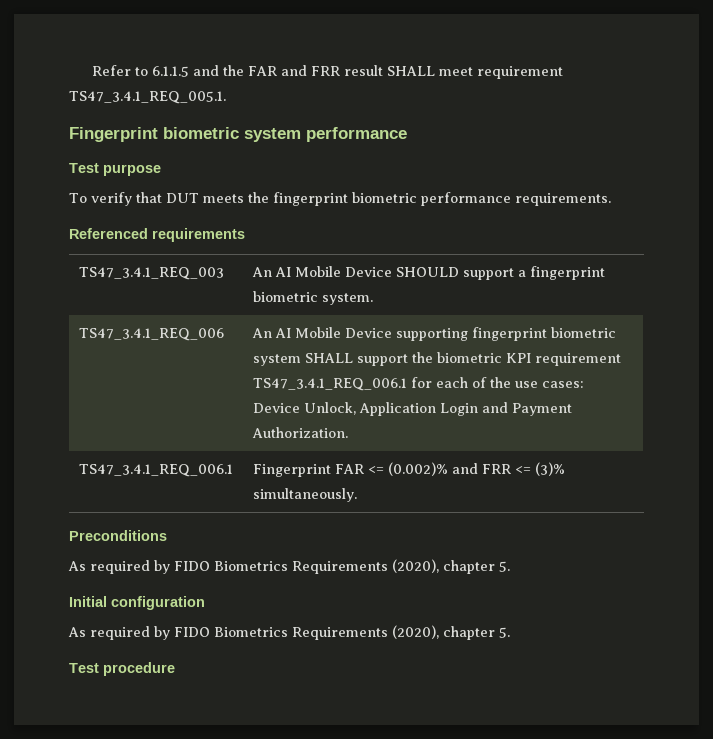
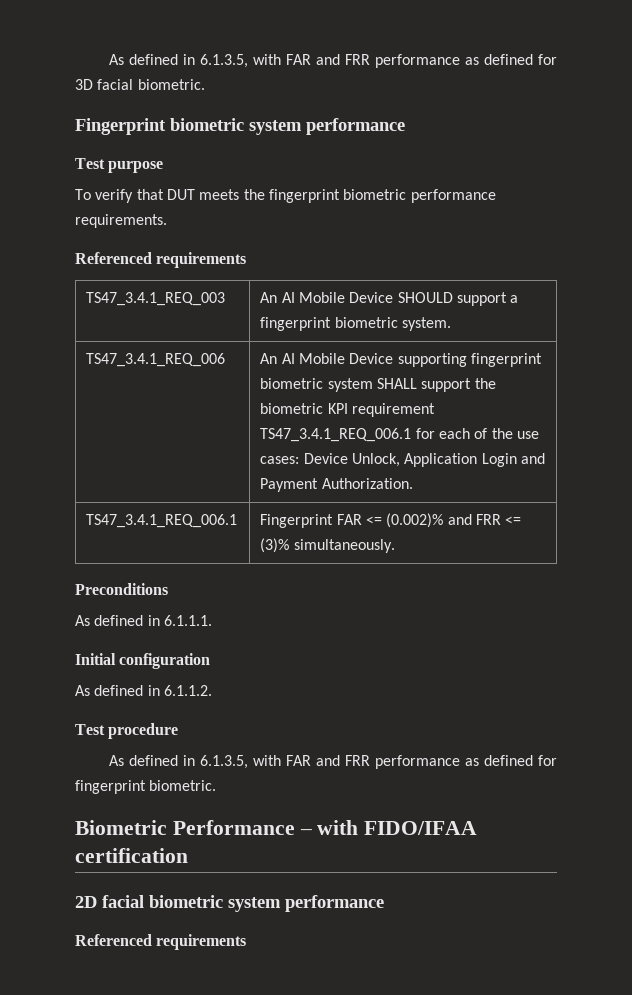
- Refer to 6.1.1.5 and the FAR and FRR result SHALL meet requirement TS47_3.4.1_REQ_005.1.
+ As defined in 6.1.3.5, with FAR and FRR performance as defined for 3D facial biometric.
  Preconditions
- As required by FIDO Biometrics Requirements (2020), chapter 5.
+ As defined in 6.1.1.1.
  Initial configuration
- As required by FIDO Biometrics Requirements (2020), chapter 5.
+ As defined in 6.1.1.2.
  Test procedure
+ As defined in 6.1.3.5, with FAR and FRR performance as defined for fingerprint biometric.
+ Biometric Performance – with FIDO/IFAA certification
+ 2D facial biometric system performance
+ Referenced requirements

